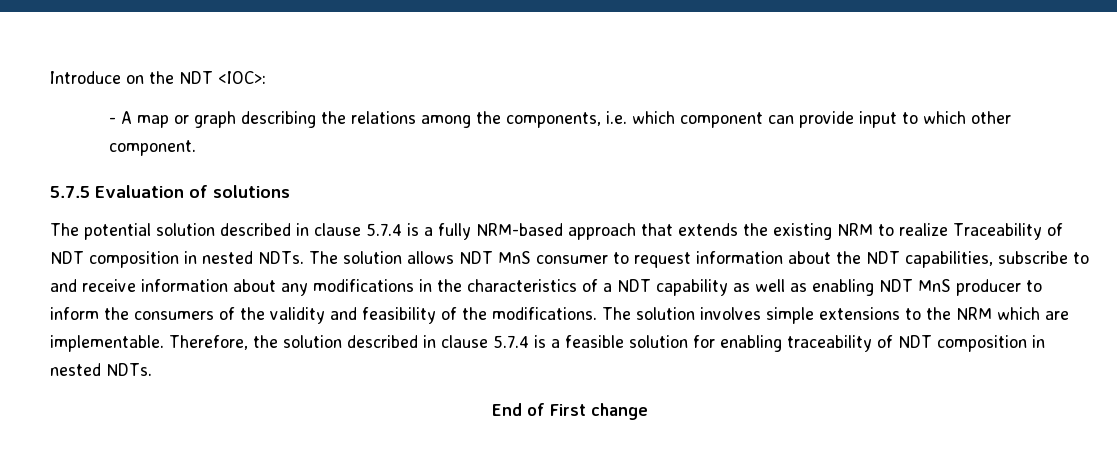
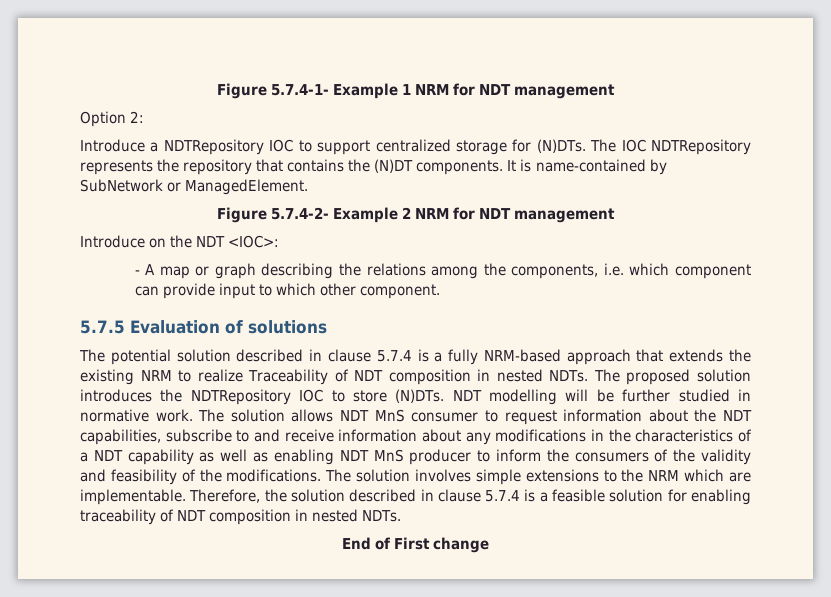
+ Figure 5.7.4-1- Example 1 NRM for NDT management
+ Option 2:
+ Introduce a NDTRepository IOC to support centralized storage for (N)DTs. The IOC NDTRepository represents the repository that contains the (N)DT components. It is name-contained by SubNetwork or ManagedElement.
+ Figure 5.7.4-2- Example 2 NRM for NDT management
- The solution allows NDT MnS consumer to request information about the NDT capabilities, subscribe to and receive information about any modifications in the characteristics of a NDT capability as well as enabling NDT MnS producer to inform the consumers of the validity and feasibility of the modifications.
+ The proposed solution introduces the NDTRepository IOC to store (N)DTs. NDT modelling will be further studied in normative work. The solution allows NDT MnS consumer to request information about the NDT capabilities, subscribe to and receive information about any modifications in the characteristics of a NDT capability as well as enabling NDT MnS producer to inform the consumers of the validity and feasibility of the modifications.

